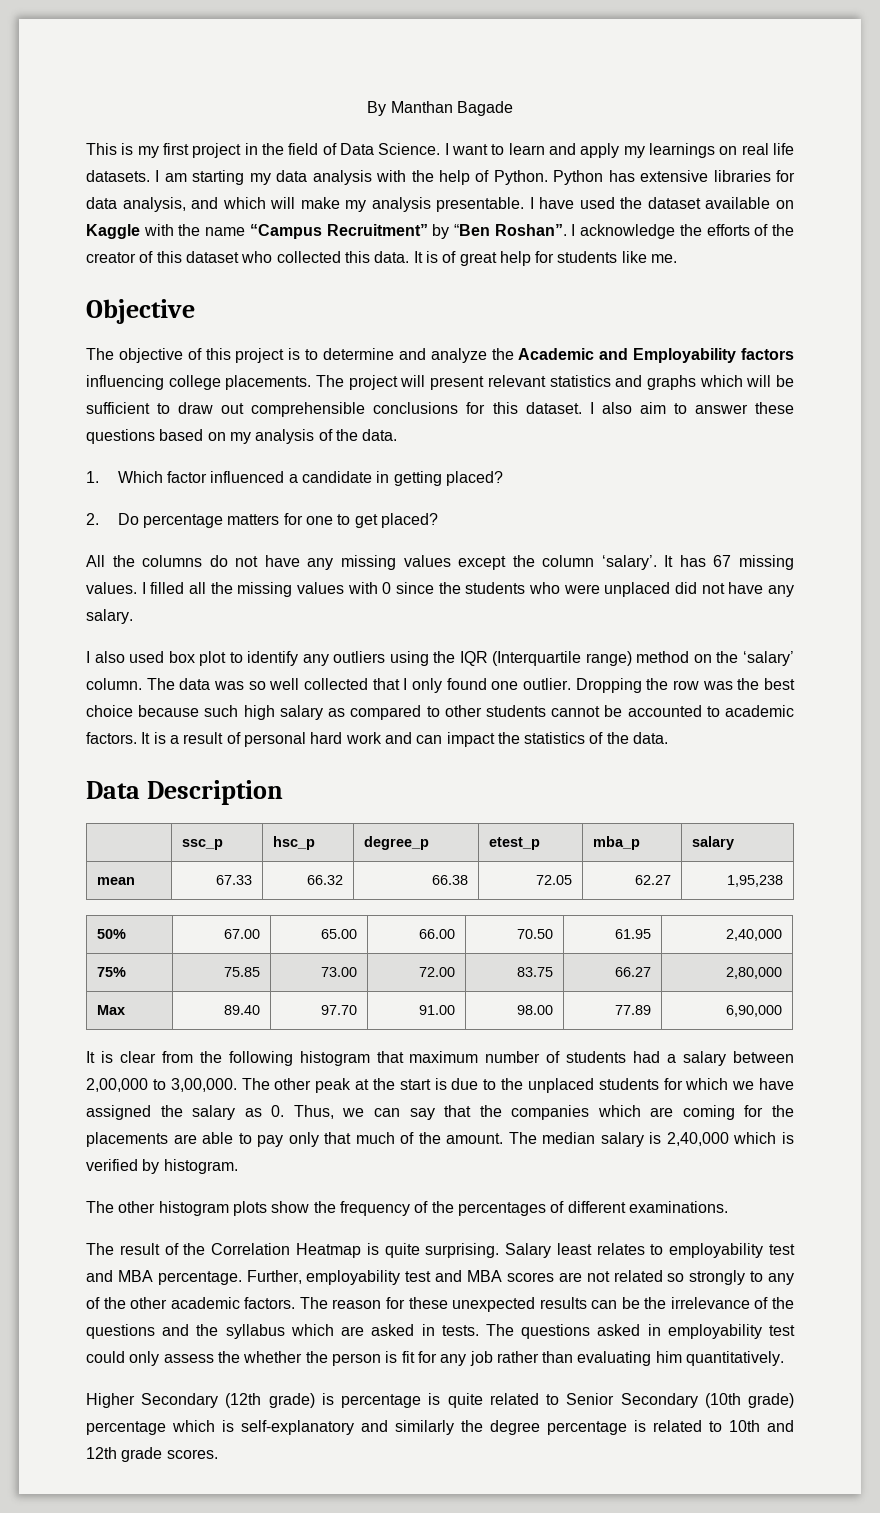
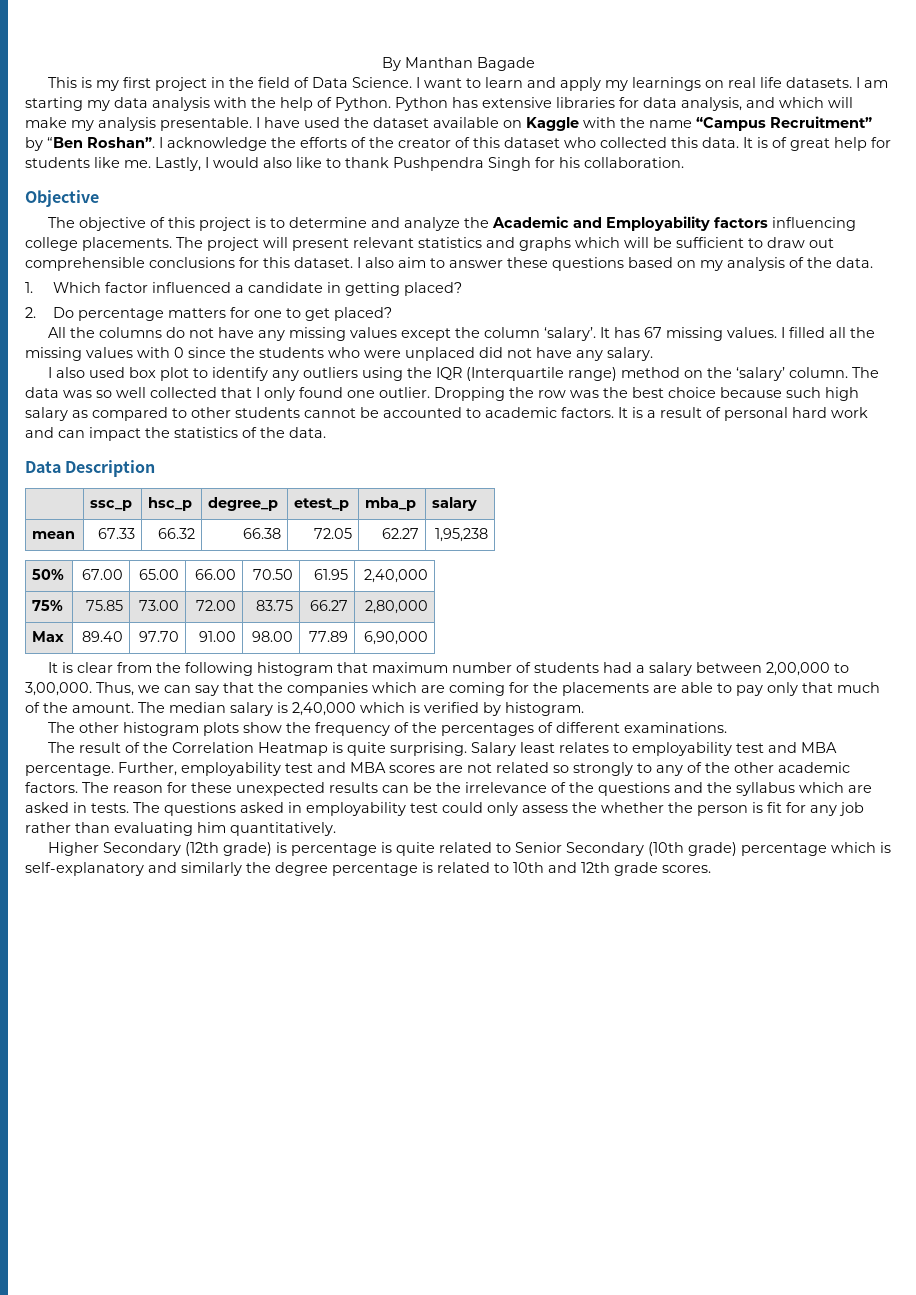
+ Lastly, I would also like to thank Pushpendra Singh for his collaboration.
- The other peak at the start is due to the unplaced students for which we have assigned the salary as 0. Thus, we can say that the companies which are coming for the placements are able to pay only that much of the amount.
+ Thus, we can say that the companies which are coming for the placements are able to pay only that much of the amount.

